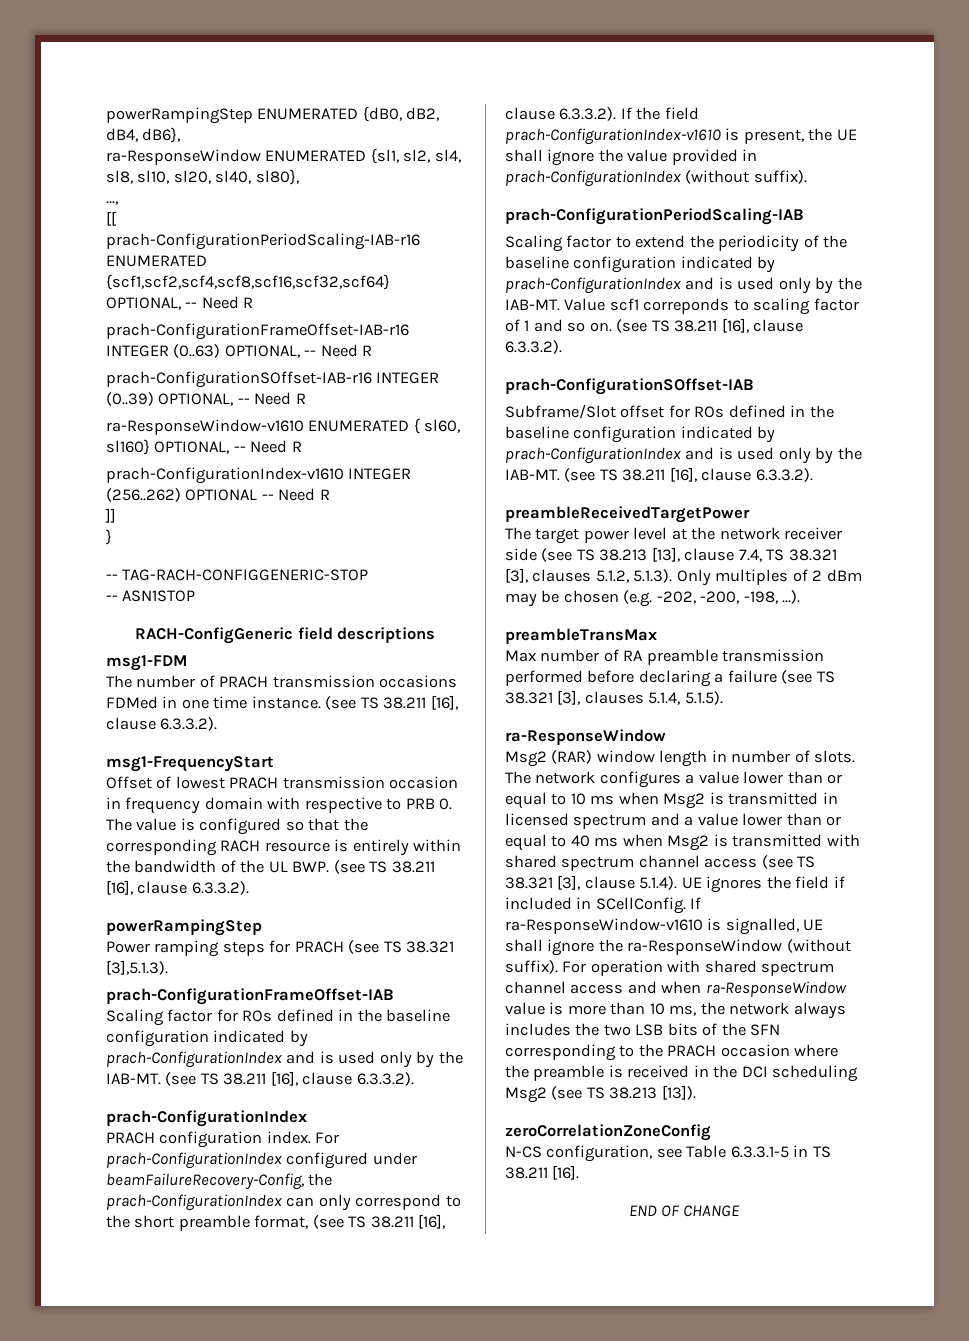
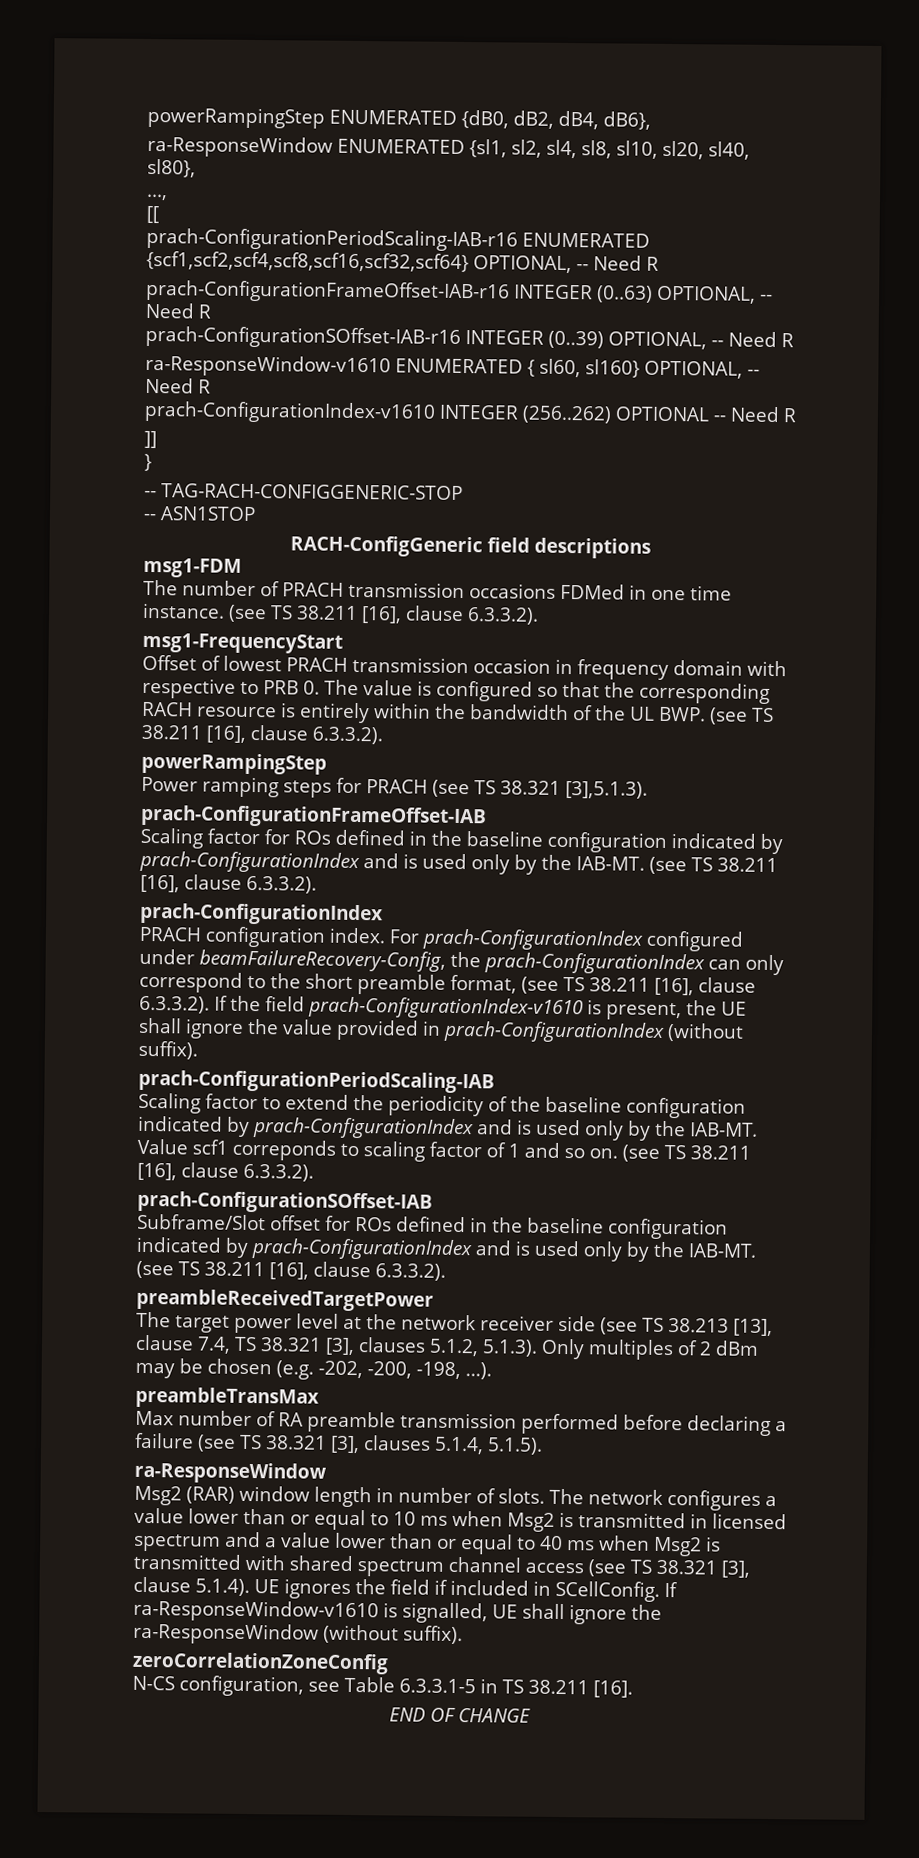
- For operation with shared spectrum channel access and when ra-ResponseWindow value is more than 10 ms, the network always includes the two LSB bits of the SFN corresponding to the PRACH occasion where the preamble is received in the DCI scheduling Msg2 (see TS 38.213 [13]).

